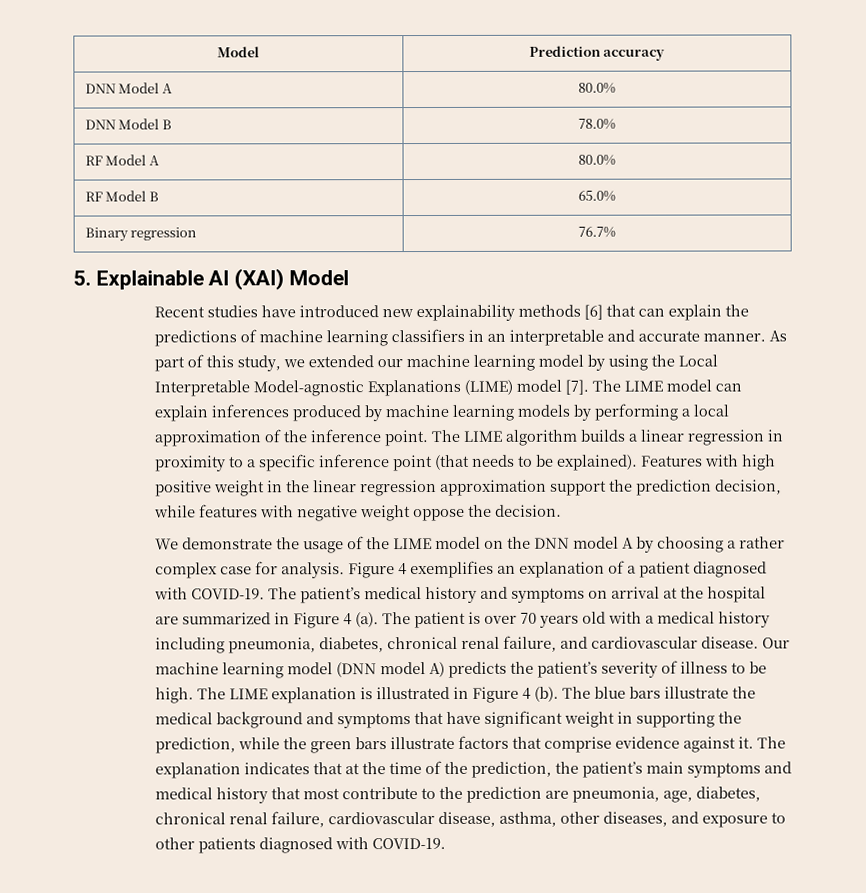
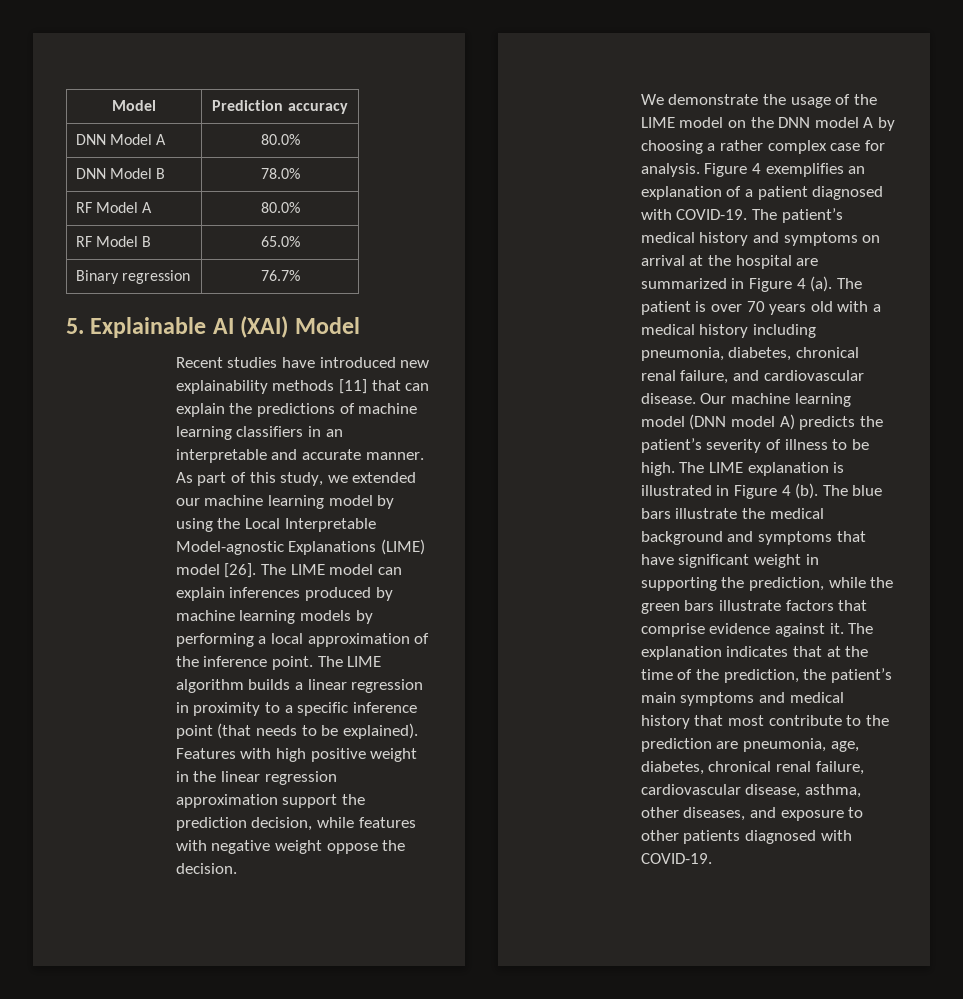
- Recent studies have introduced new explainability methods [6] that can explain the predictions of machine learning classifiers in an interpretable and accurate manner.
+ Recent studies have introduced new explainability methods [11] that can explain the predictions of machine learning classifiers in an interpretable and accurate manner.
- As part of this study, we extended our machine learning model by using the Local Interpretable Model-agnostic Explanations (LIME) model [7].
+ As part of this study, we extended our machine learning model by using the Local Interpretable Model-agnostic Explanations (LIME) model [26].

